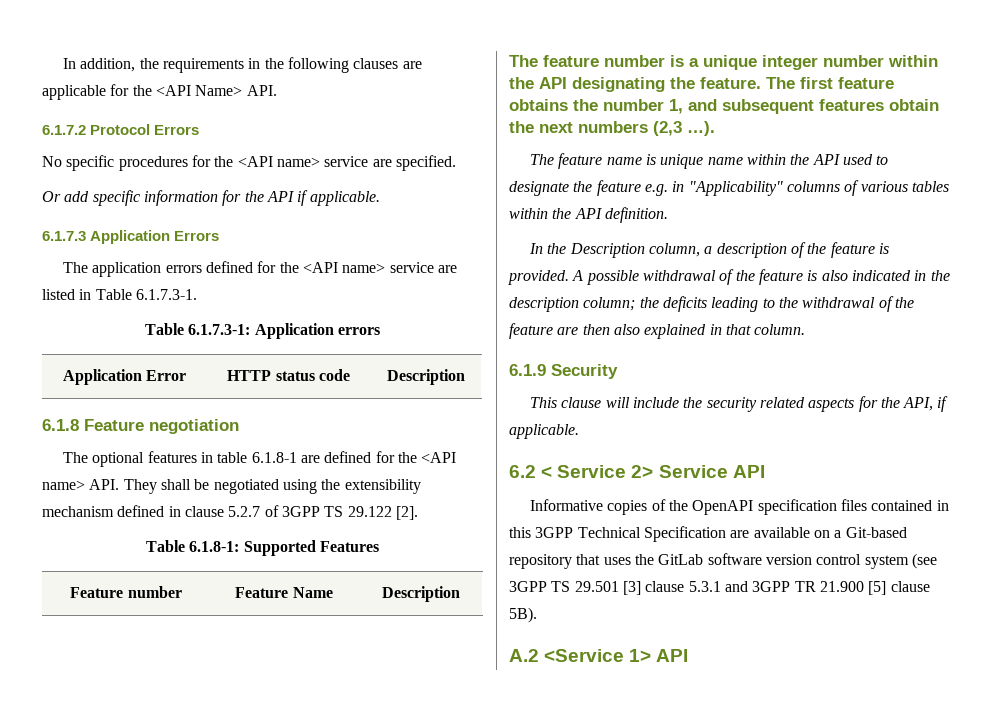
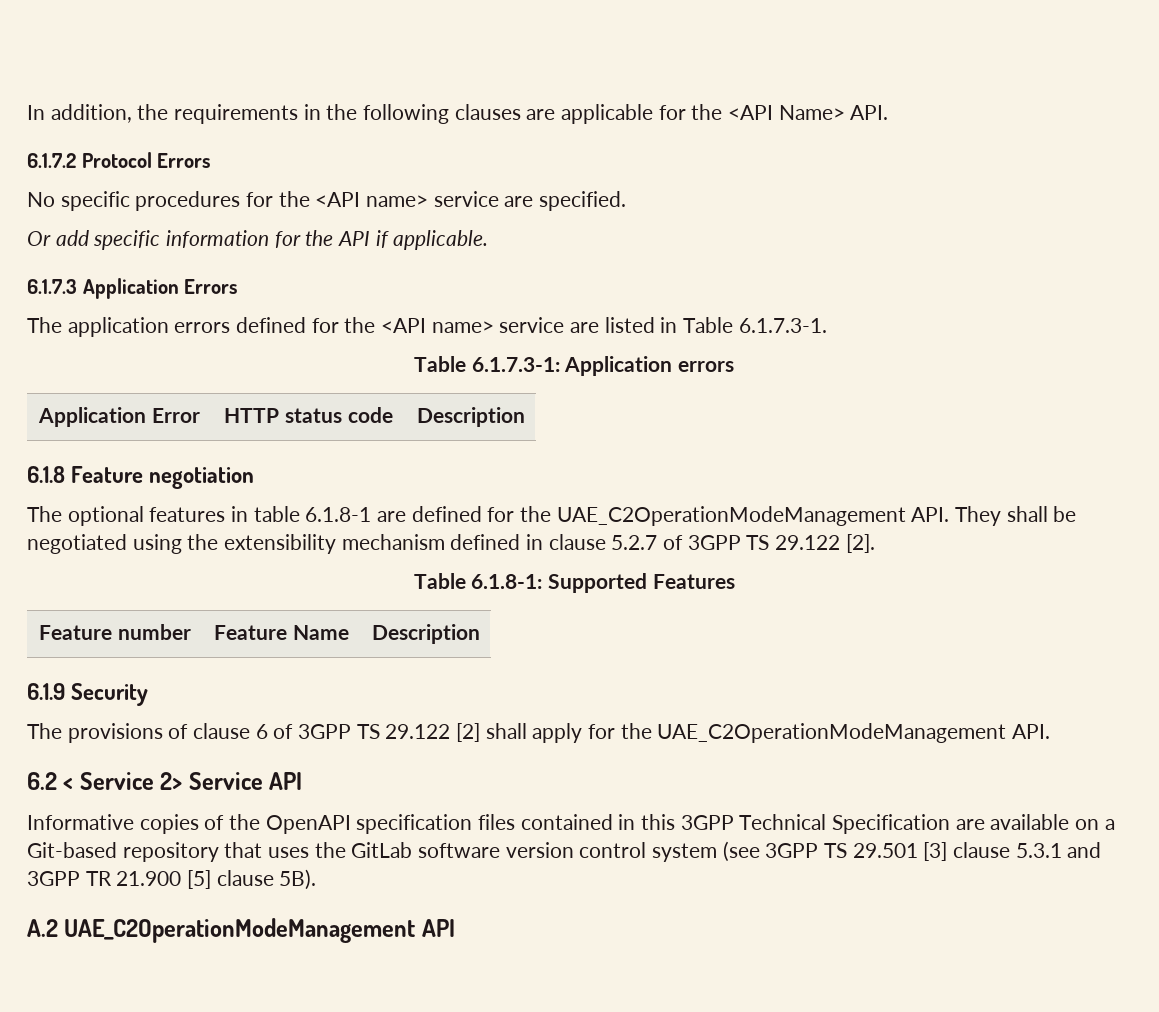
- The optional features in table 6.1.8-1 are defined for the <API name> API. They shall be negotiated using the extensibility mechanism defined in clause 5.2.7 of 3GPP TS 29.122 [2].
+ The optional features in table 6.1.8-1 are defined for the UAE_C2OperationModeManagement API. They shall be negotiated using the extensibility mechanism defined in clause 5.2.7 of 3GPP TS 29.122 [2].
- The feature number is a unique integer number within the API designating the feature. The first feature obtains the number 1, and subsequent features obtain the next numbers (2,3 …).
- The feature name is unique name within the API used to designate the feature e.g. in "Applicability" columns of various tables within the API definition.
- In the Description column, a description of the feature is provided. A possible withdrawal of the feature is also indicated in the description column; the deficits leading to the withdrawal of the feature are then also explained in that column.
  6.1.9 Security
- This clause will include the security related aspects for the API, if applicable.
+ The provisions of clause 6 of 3GPP TS 29.122 [2] shall apply for the UAE_C2OperationModeManagement API.
- A.2 <Service 1> API
+ A.2 UAE_C2OperationModeManagement API

